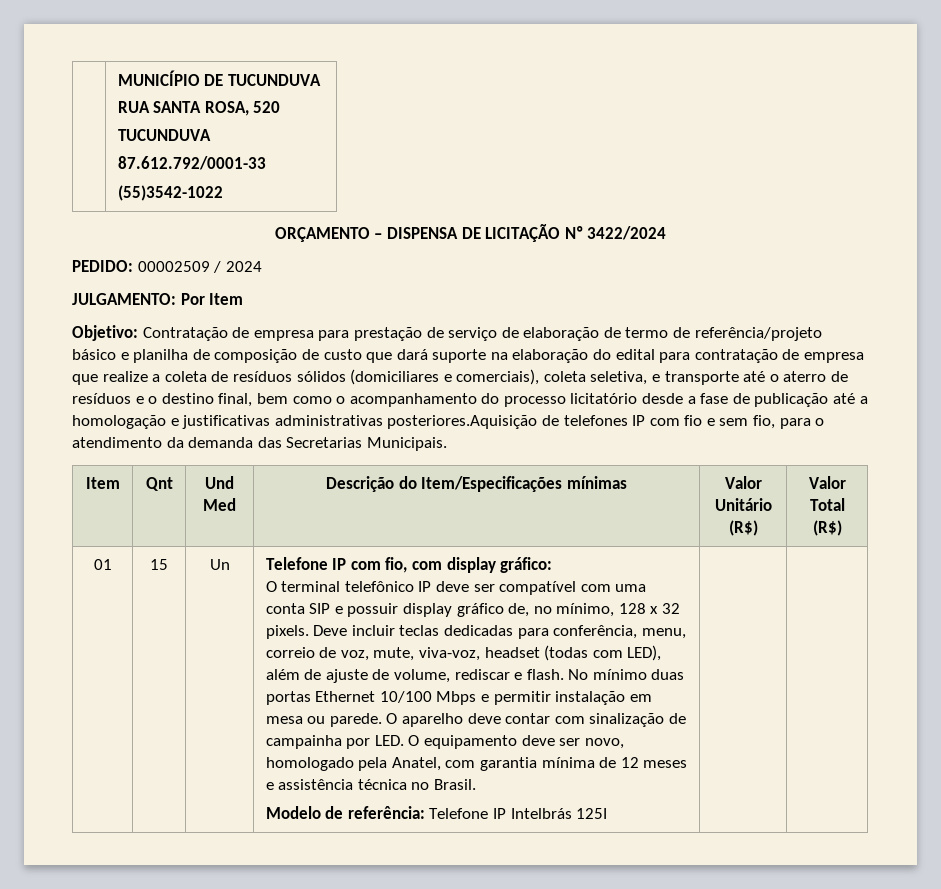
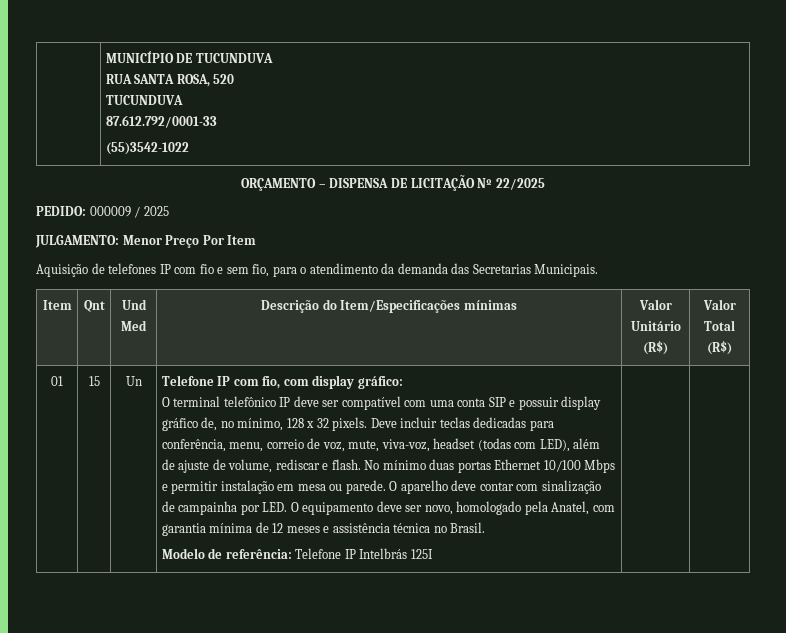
- ORÇAMENTO – DISPENSA DE LICITAÇÃO Nº 3422/2024
+ ORÇAMENTO – DISPENSA DE LICITAÇÃO Nº 22/2025
- PEDIDO: 00002509 / 2024
+ PEDIDO: 000009 / 2025
- JULGAMENTO: Por Item
+ JULGAMENTO: Menor Preço Por Item
- Objetivo: Contratação de empresa para prestação de serviço de elaboração de termo de referência/projeto básico e planilha de composição de custo que dará suporte na elaboração do edital para contratação de empresa que realize a coleta de resíduos sólidos (domiciliares e comerciais), coleta seletiva, e transporte até o aterro de resíduos e o destino final, bem como o acompanhamento do processo licitatório desde a fase de publicação até a homologação e justificativas administrativas posteriores.Aquisição de telefones IP com fio e sem fio, para o atendimento da demanda das Secretarias Municipais.
+ Aquisição de telefones IP com fio e sem fio, para o atendimento da demanda das Secretarias Municipais.

